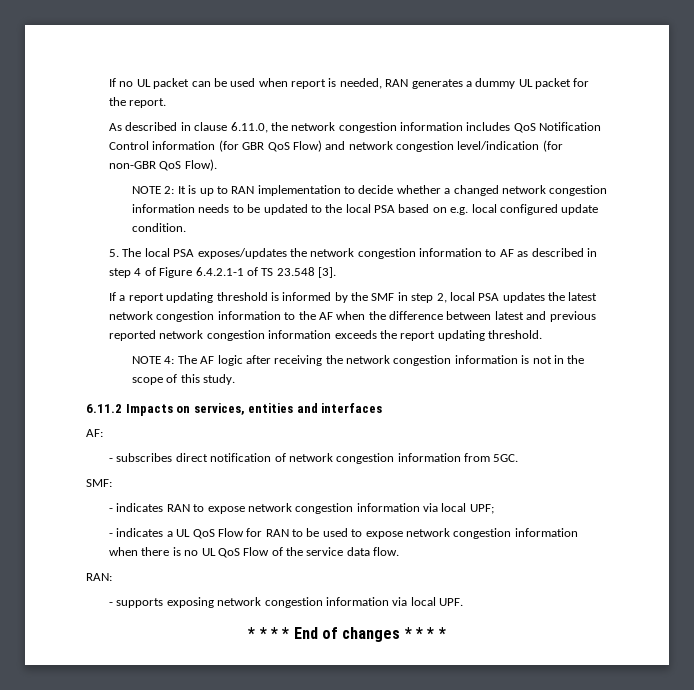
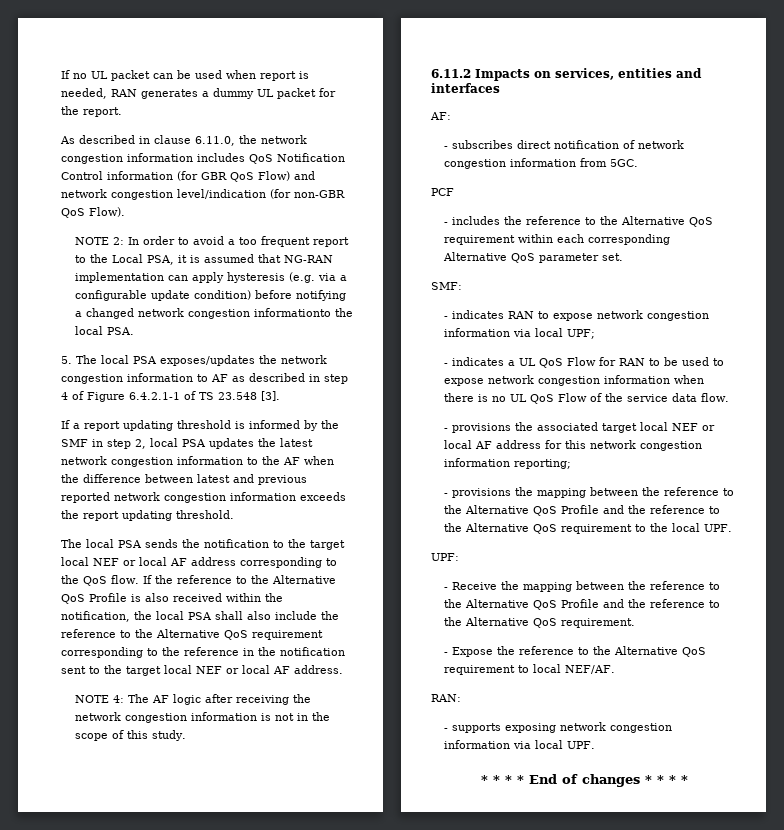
- NOTE 2: It is up to RAN implementation to decide whether a changed network congestion information needs to be updated to the local PSA based on e.g. local configured update condition.
+ NOTE 2: In order to avoid a too frequent report to the Local PSA, it is assumed that NG-RAN implementation can apply hysteresis (e.g. via a configurable update condition) before notifying a changed network congestion informationto the local PSA.
+ The local PSA sends the notification to the target local NEF or local AF address corresponding to the QoS flow. If the reference to the Alternative QoS Profile is also received within the notification, the local PSA shall also include the reference to the Alternative QoS requirement corresponding to the reference in the notification sent to the target local NEF or local AF address.
+ PCF
+ - includes the reference to the Alternative QoS requirement within each corresponding Alternative QoS parameter set.
+ - provisions the associated target local NEF or local AF address for this network congestion information reporting;
+ - provisions the mapping between the reference to the Alternative QoS Profile and the reference to the Alternative QoS requirement to the local UPF.
+ UPF:
+ - Receive the mapping between the reference to the Alternative QoS Profile and the reference to the Alternative QoS requirement.
+ - Expose the reference to the Alternative QoS requirement to local NEF/AF.

